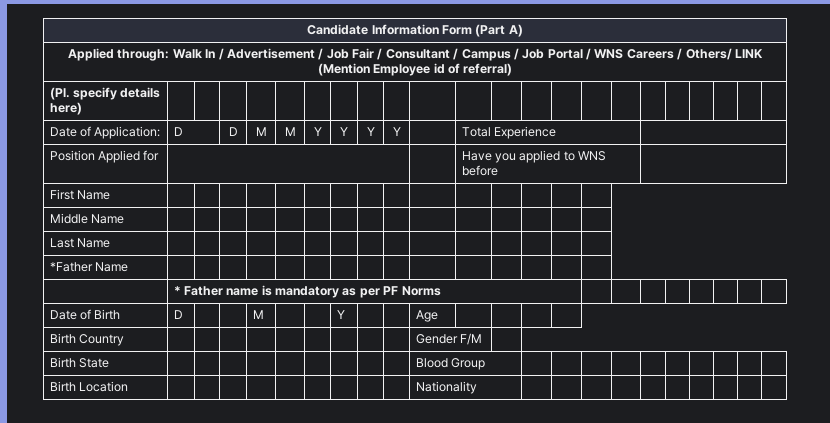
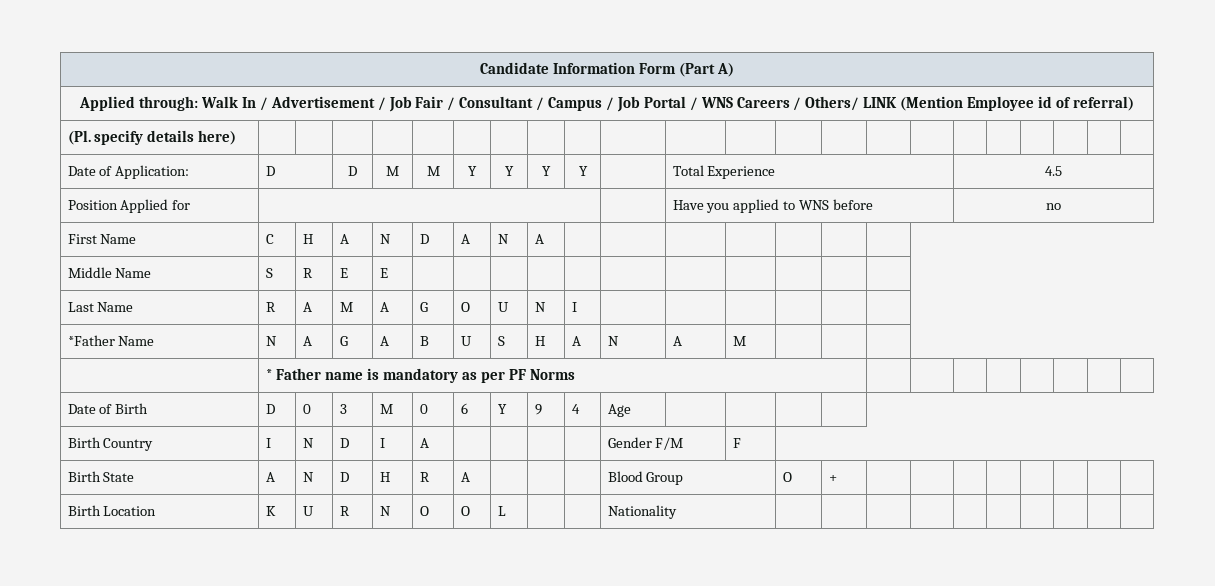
- Date of Application: | D | D | M | M | Y | Y | Y | Y | | Total Experience |
+ Date of Application: | D | D | M | M | Y | Y | Y | Y | | Total Experience | 4.5
- Position Applied for | | | Have you applied to WNS before |
+ Position Applied for | | | Have you applied to WNS before | no
- First Name | | | | | | | | | | | | | | |
- Middle Name | | | | | | | | | | | | | | |
- Last Name | | | | | | | | | | | | | | |
- *Father Name | | | | | | | | | | | | | | |
+ First Name | C | H | A | N | D | A | N | A | | | | | | |
+ Middle Name | S | R | E | E | | | | | | | | | | |
+ Last Name | R | A | M | A | G | O | U | N | I | | | | | |
+ *Father Name | N | A | G | A | B | U | S | H | A | N | A | M | | |
- Date of Birth | D | | | M | | | Y | | | Age | | | |
+ Date of Birth | D | 0 | 3 | M | 0 | 6 | Y | 9 | 4 | Age | | | |
- Birth Country | | | | | | | | | | Gender F/M |
+ Birth Country | I | N | D | I | A | | | | | Gender F/M | F
- Birth State | | | | | | | | | | Blood Group | | | | | | | | | |
+ Birth State | A | N | D | H | R | A | | | | Blood Group | O | + | | | | | | | |
- Birth Location | | | | | | | | | | Nationality | | | | | | | | | |
+ Birth Location | K | U | R | N | O | O | L | | | Nationality | | | | | | | | | |

